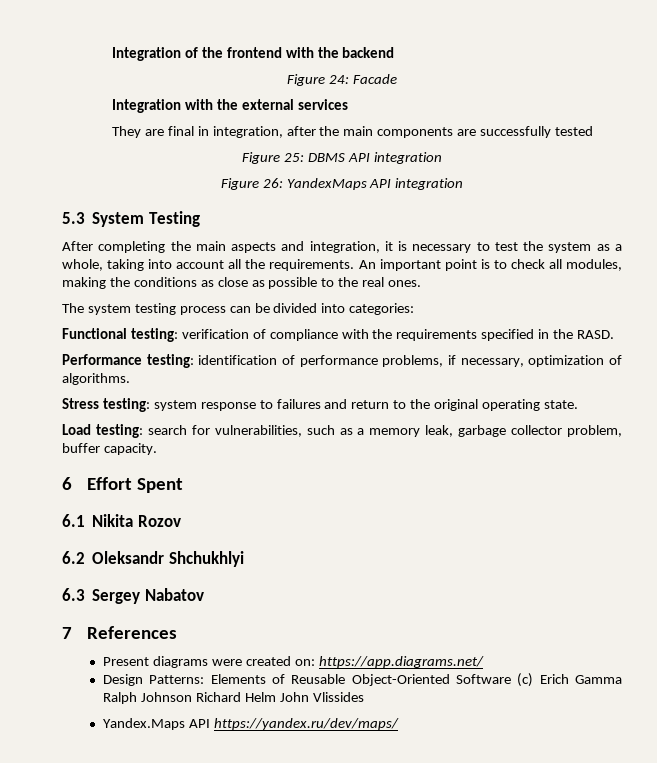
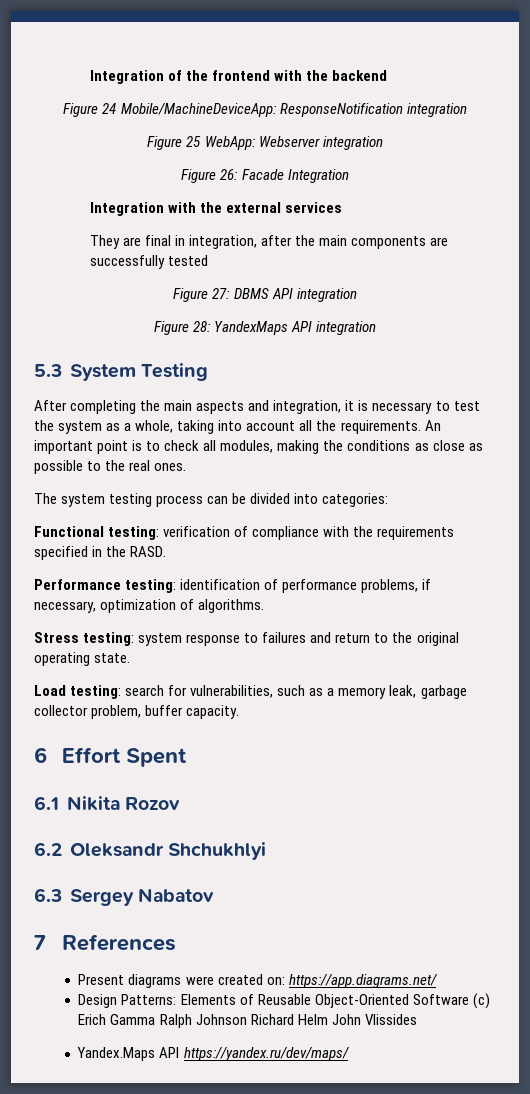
- Figure 24: Facade
+ Figure 24 Mobile/MachineDeviceApp: ResponseNotification integration
+ Figure 25 WebApp: Webserver integration
+ Figure 26: Facade Integration
- Figure 25: DBMS API integration
+ Figure 27: DBMS API integration
- Figure 26: YandexMaps API integration
+ Figure 28: YandexMaps API integration

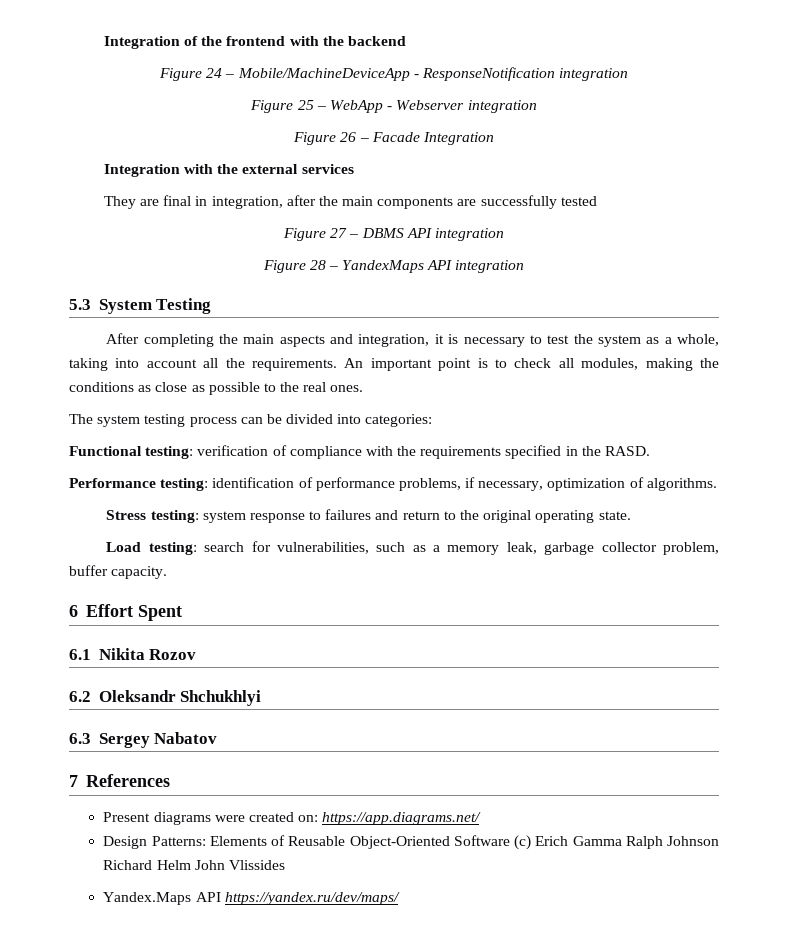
- Figure 24 Mobile/MachineDeviceApp: ResponseNotification integration
+ Figure 24 – Mobile/MachineDeviceApp - ResponseNotification integration
- Figure 25 WebApp: Webserver integration
+ Figure 25 – WebApp - Webserver integration
- Figure 26: Facade Integration
+ Figure 26 – Facade Integration
- Figure 27: DBMS API integration
+ Figure 27 – DBMS API integration
- Figure 28: YandexMaps API integration
+ Figure 28 – YandexMaps API integration

